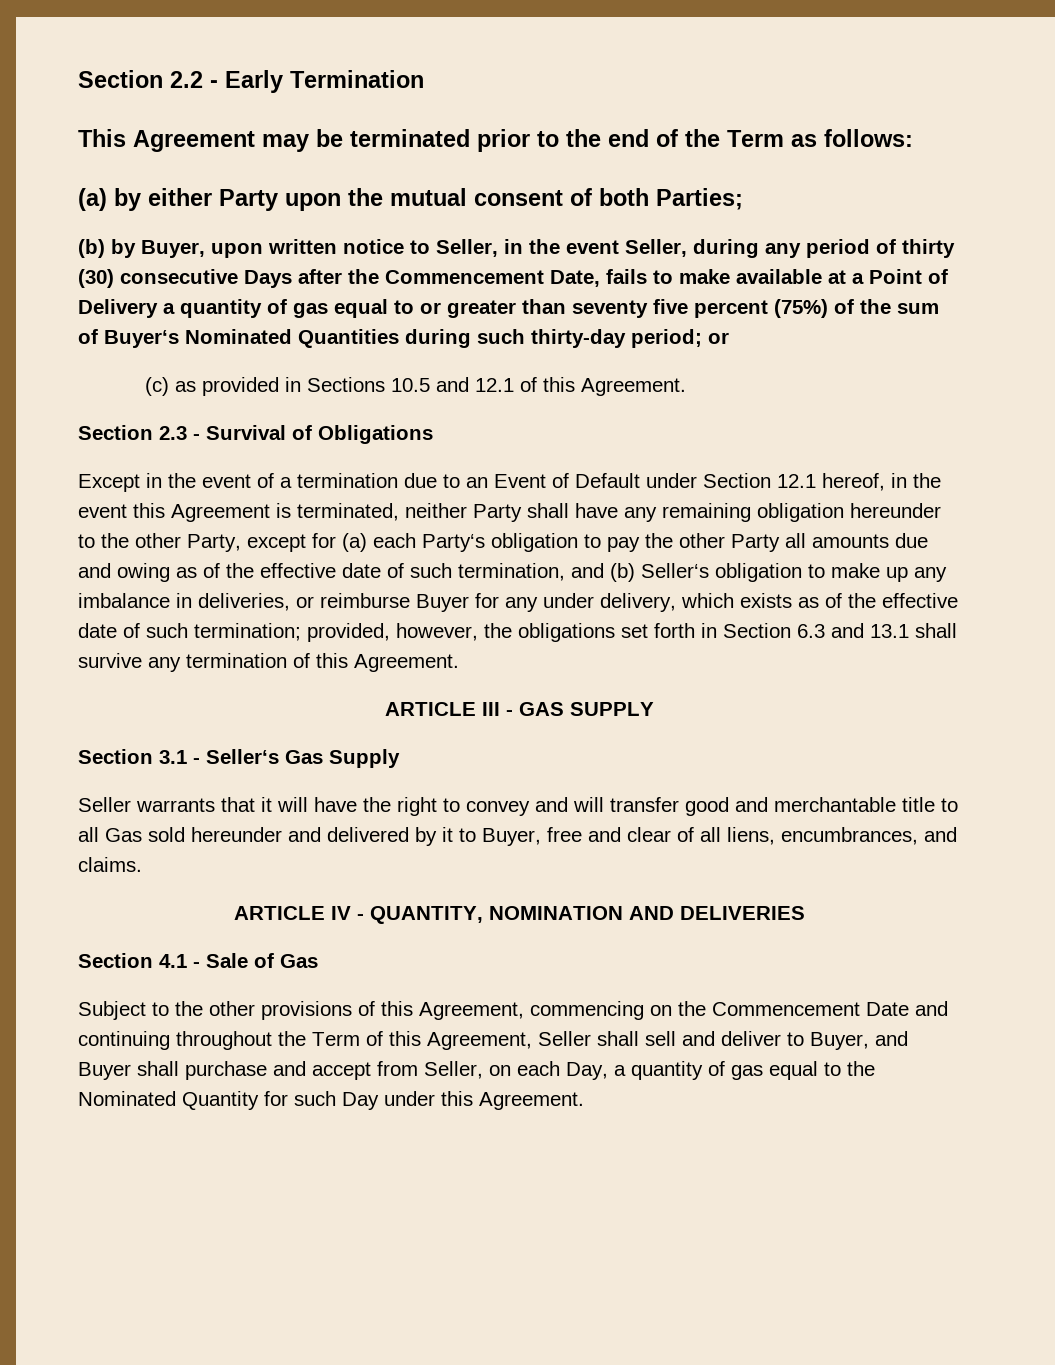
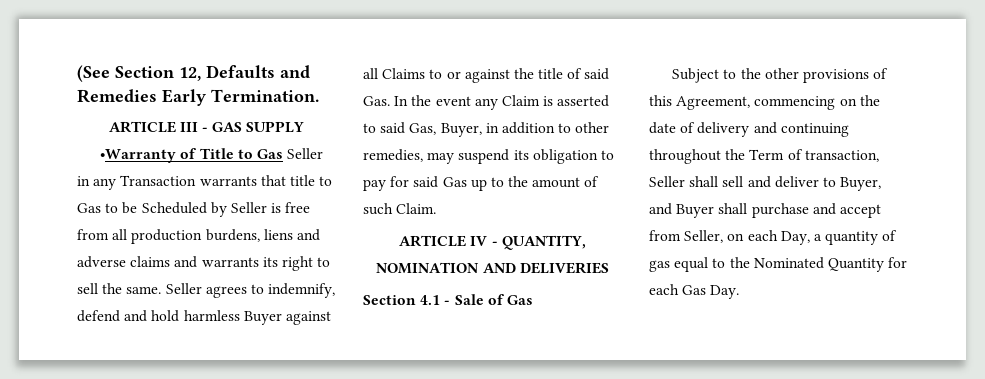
- Section 2.2 - Early Termination
- This Agreement may be terminated prior to the end of the Term as follows:
- (a) by either Party upon the mutual consent of both Parties;
- (b) by Buyer, upon written notice to Seller, in the event Seller, during any period of thirty (30) consecutive Days after the Commencement Date, fails to make available at a Point of Delivery a quantity of gas equal to or greater than seventy five percent (75%) of the sum of Buyer‘s Nominated Quantities during such thirty-day period; or
- (c) as provided in Sections 10.5 and 12.1 of this Agreement.
- Section 2.3 - Survival of Obligations
- Except in the event of a termination due to an Event of Default under Section 12.1 hereof, in the event this Agreement is terminated, neither Party shall have any remaining obligation hereunder to the other Party, except for (a) each Party‘s obligation to pay the other Party all amounts due and owing as of the effective date of such termination, and (b) Seller‘s obligation to make up any imbalance in deliveries, or reimburse Buyer for any under delivery, which exists as of the effective date of such termination; provided, however, the obligations set forth in Section 6.3 and 13.1 shall survive any termination of this Agreement.
+ (See Section 12, Defaults and Remedies Early Termination.
- Section 3.1 - Seller‘s Gas Supply
- Seller warrants that it will have the right to convey and will transfer good and merchantable title to all Gas sold hereunder and delivered by it to Buyer, free and clear of all liens, encumbrances, and claims.
+ •Warranty of Title to Gas Seller in any Transaction warrants that title to Gas to be Scheduled by Seller is free from all production burdens, liens and adverse claims and warrants its right to sell the same. Seller agrees to indemnify, defend and hold harmless Buyer against all Claims to or against the title of said Gas. In the event any Claim is asserted to said Gas, Buyer, in addition to other remedies, may suspend its obligation to pay for said Gas up to the amount of such Claim.
- Subject to the other provisions of this Agreement, commencing on the Commencement Date and continuing throughout the Term of this Agreement, Seller shall sell and deliver to Buyer, and Buyer shall purchase and accept from Seller, on each Day, a quantity of gas equal to the Nominated Quantity for such Day under this Agreement.
+ Subject to the other provisions of this Agreement, commencing on the date of delivery and continuing throughout the Term of transaction, Seller shall sell and deliver to Buyer, and Buyer shall purchase and accept from Seller, on each Day, a quantity of gas equal to the Nominated Quantity for each Gas Day.

